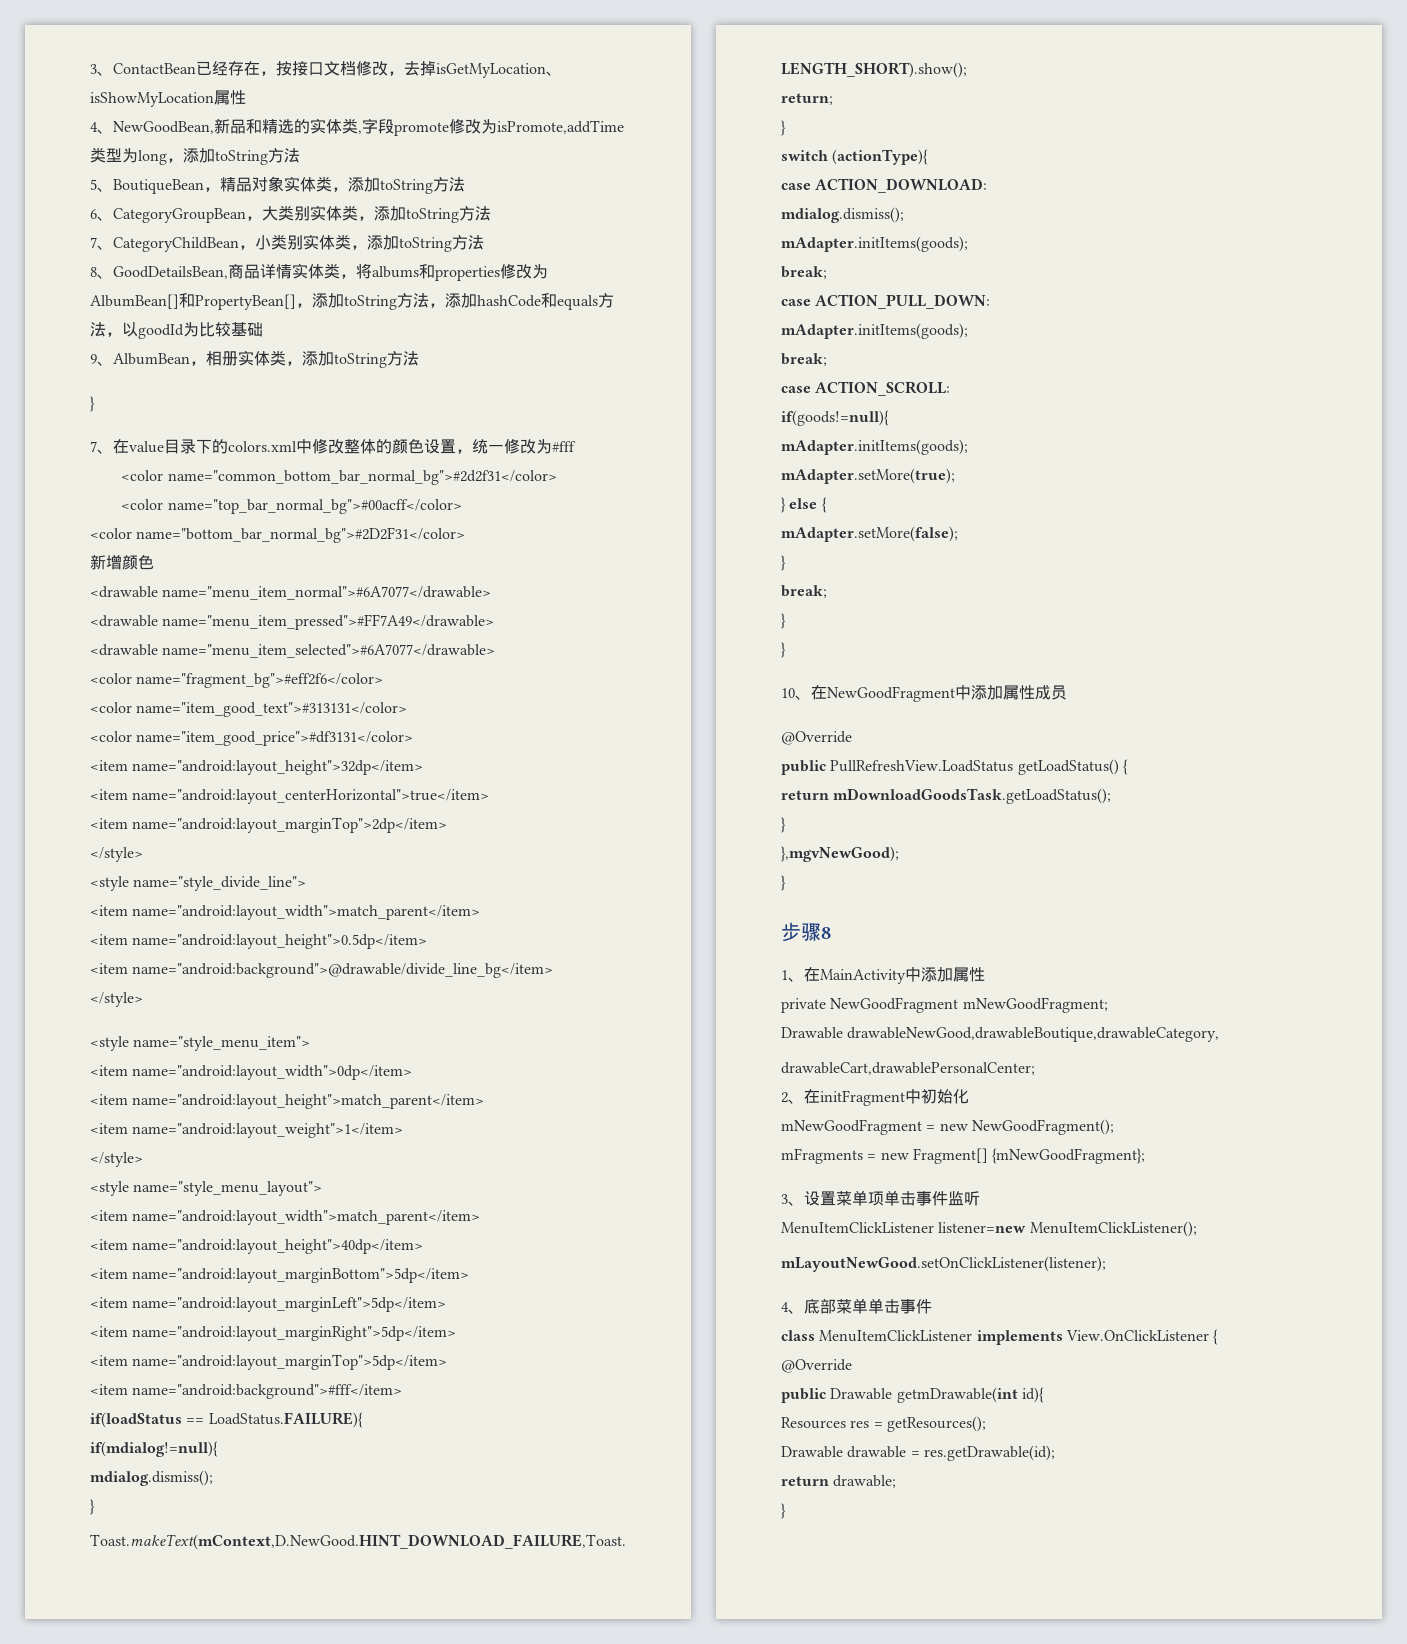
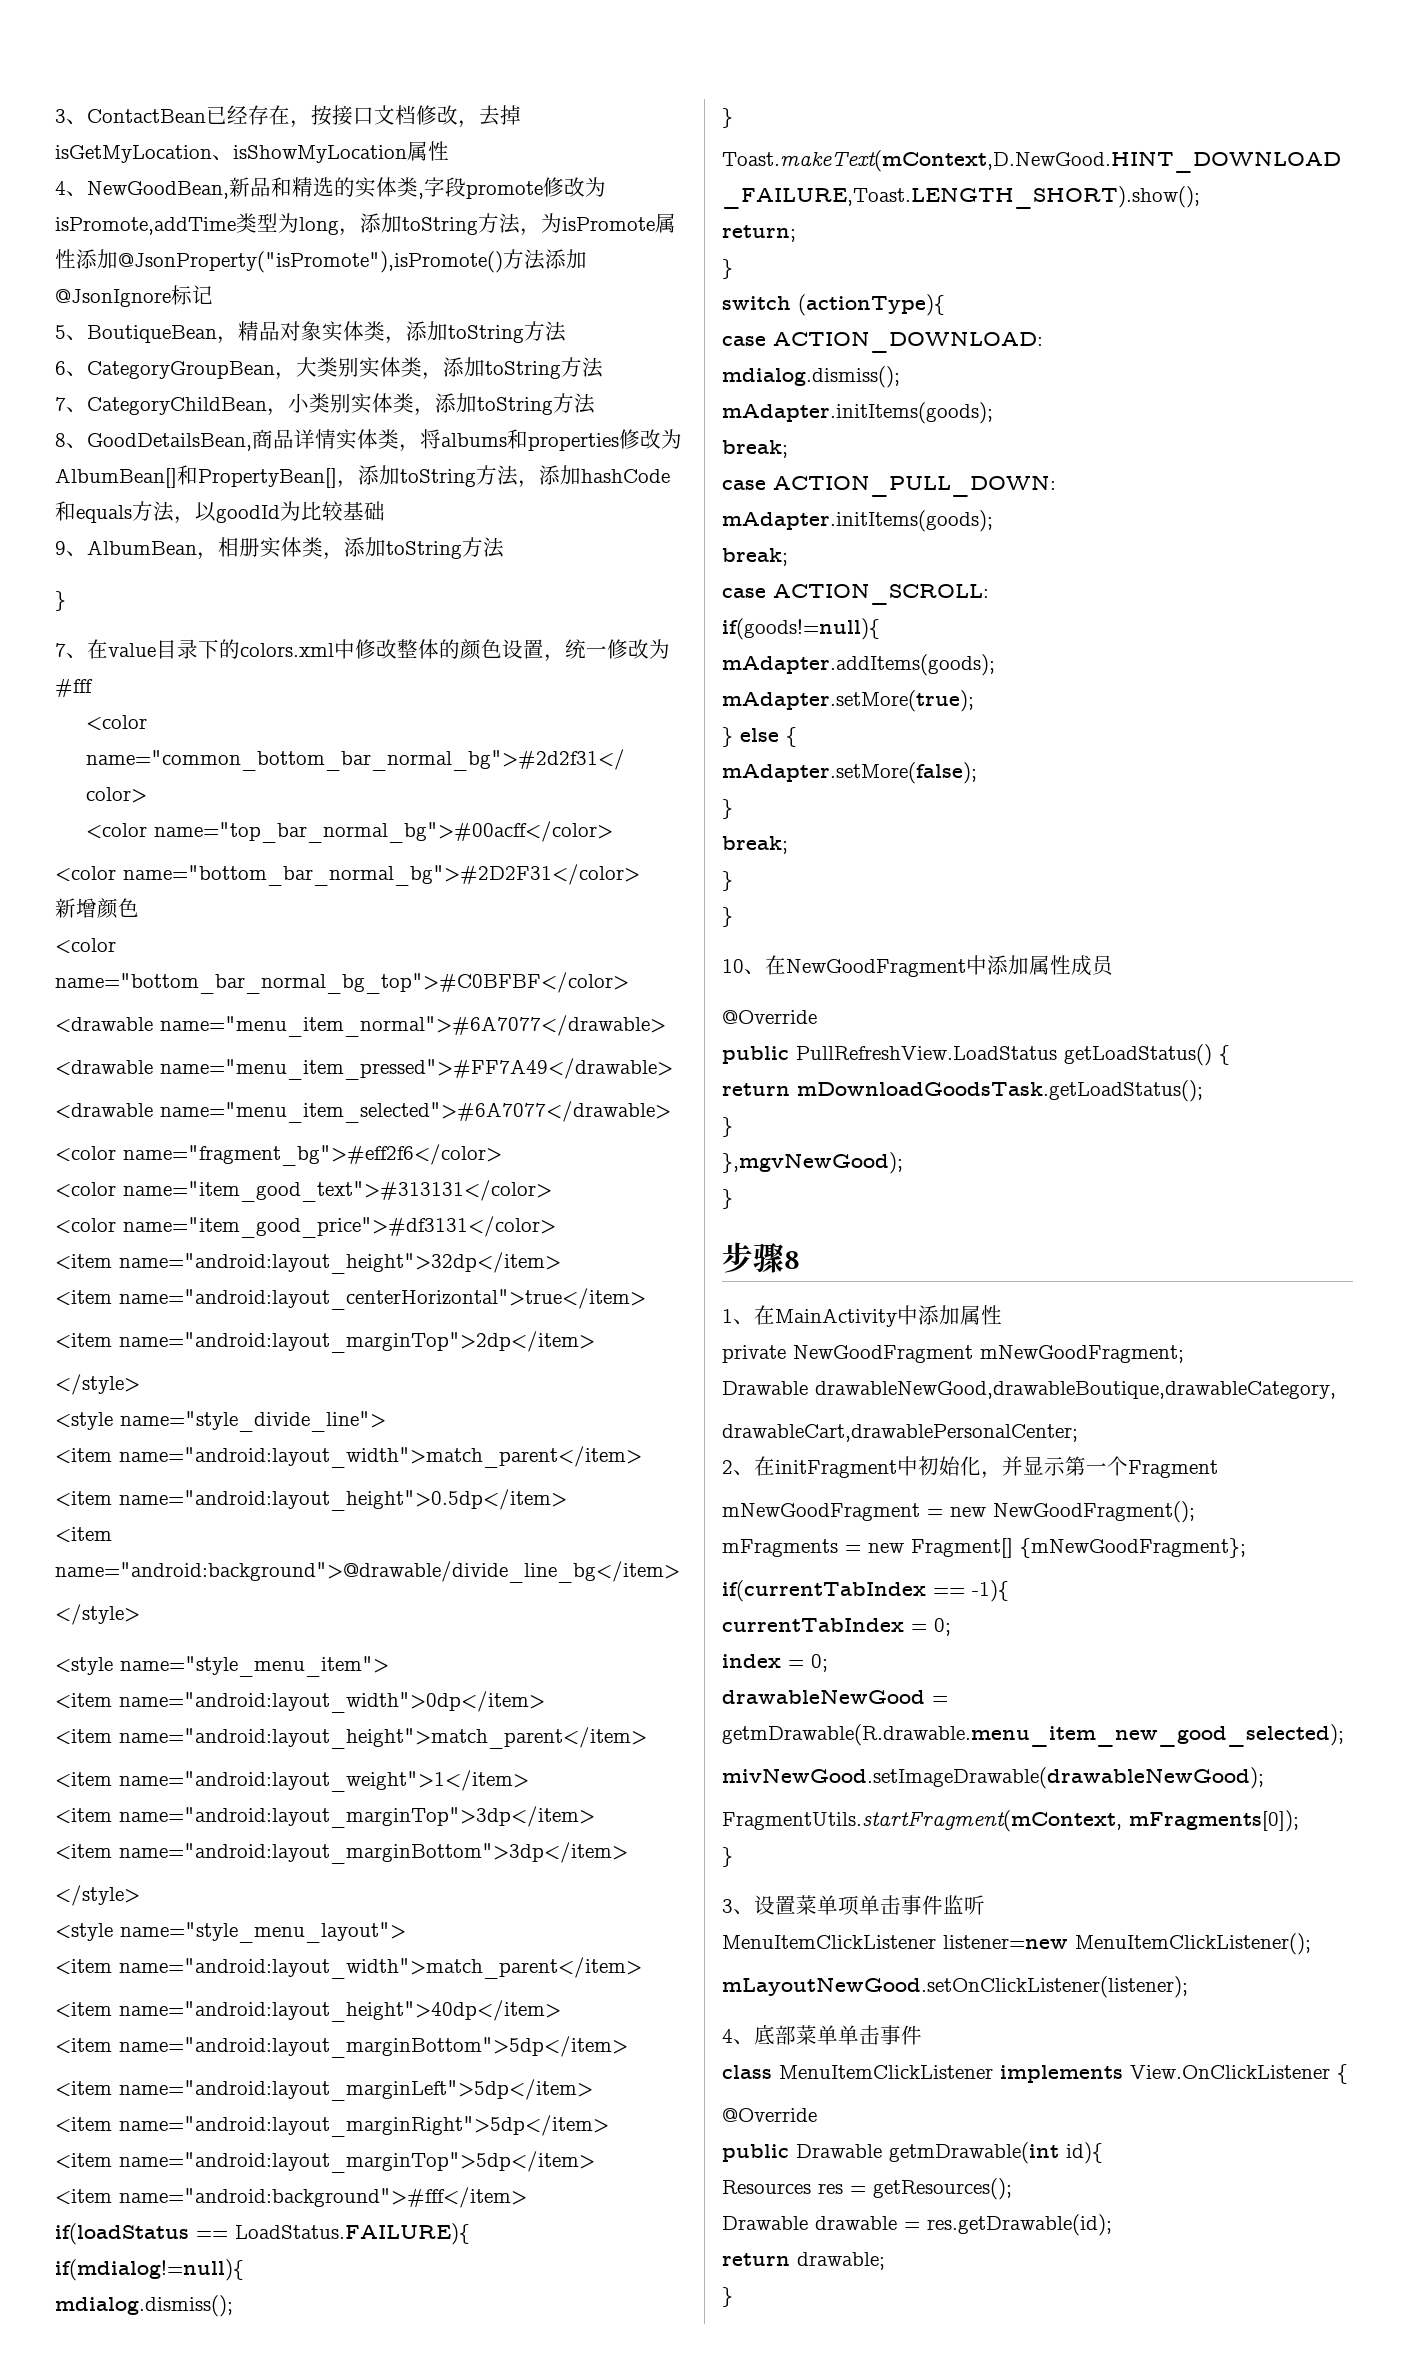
- 4、NewGoodBean,新品和精选的实体类,字段promote修改为isPromote,addTime类型为long，添加toString方法
+ 4、NewGoodBean,新品和精选的实体类,字段promote修改为isPromote,addTime类型为long，添加toString方法，为isPromote属性添加@JsonProperty("isPromote"),isPromote()方法添加@JsonIgnore标记
+ <color name="bottom_bar_normal_bg_top">#C0BFBF</color>
+ <item name="android:layout_marginTop">3dp</item>
+ <item name="android:layout_marginBottom">3dp</item>
  if(goods!=null){
- mAdapter.initItems(goods);
+ mAdapter.addItems(goods);
- 2、在initFragment中初始化
+ 2、在initFragment中初始化，并显示第一个Fragment
+ if(currentTabIndex == -1){
+ currentTabIndex = 0;
+ index = 0;
+ drawableNewGood = getmDrawable(R.drawable.menu_item_new_good_selected);
+ mivNewGood.setImageDrawable(drawableNewGood);
+ FragmentUtils.startFragment(mContext, mFragments[0]);
+ }

